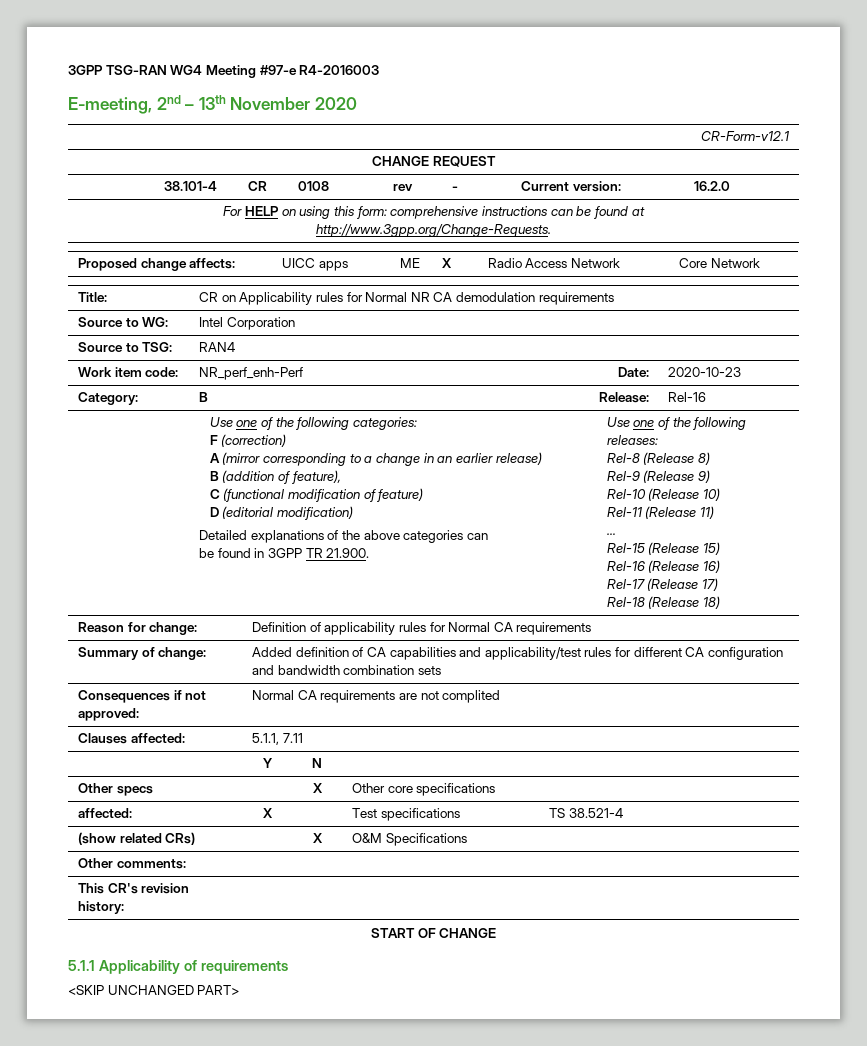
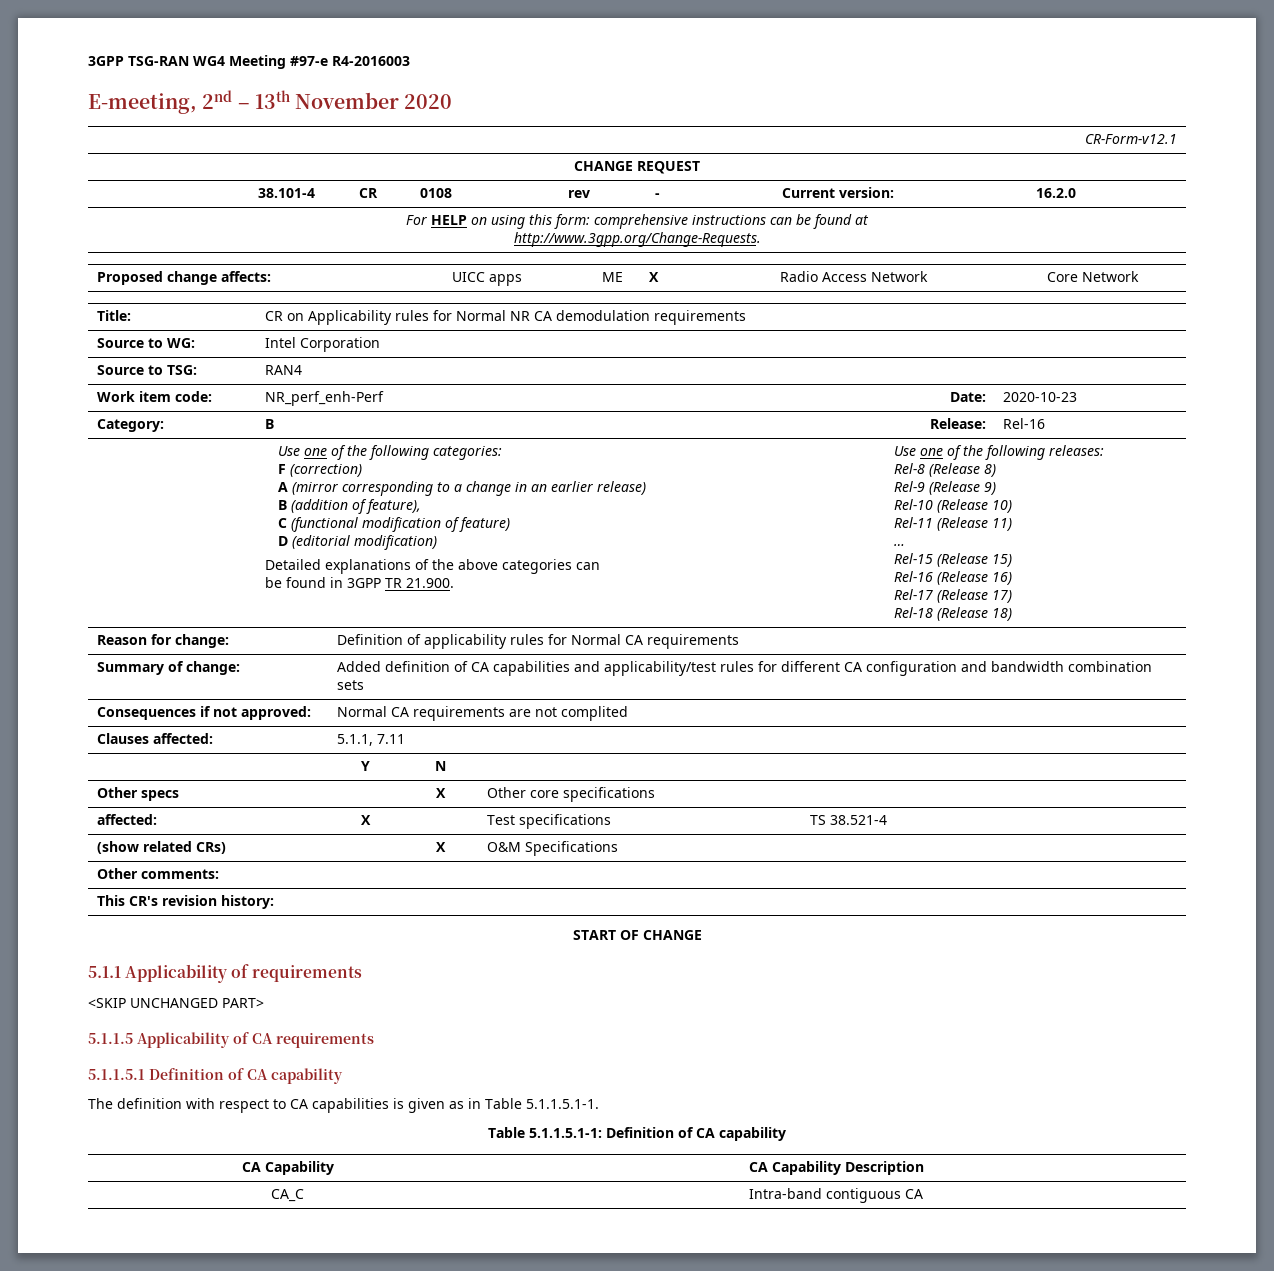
+ 5.1.1.5 Applicability of CA requirements
+ 5.1.1.5.1 Definition of CA capability
+ The definition with respect to CA capabilities is given as in Table 5.1.1.5.1-1.
+ Table 5.1.1.5.1-1: Definition of CA capability
+ CA Capability | CA Capability Description
+ CA_C | Intra-band contiguous CA

